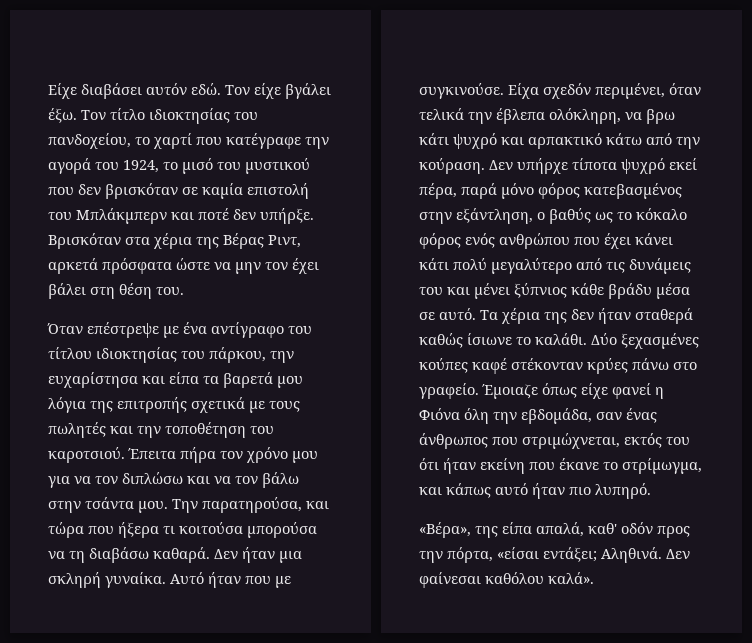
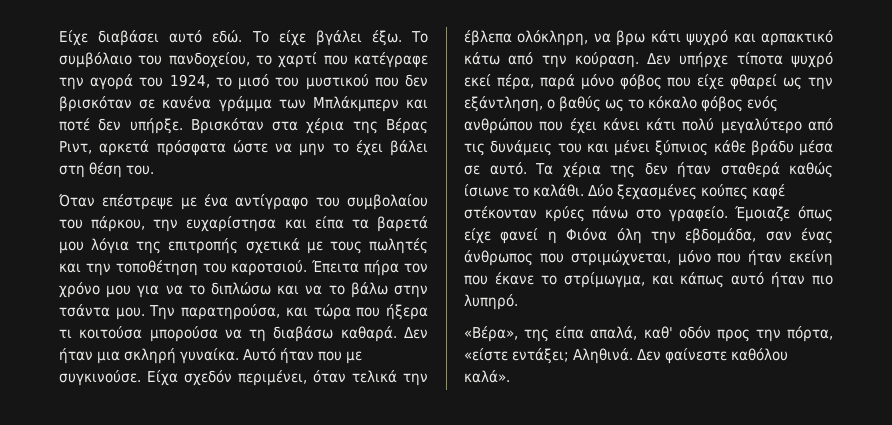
- Είχε διαβάσει αυτόν εδώ. Τον είχε βγάλει έξω. Τον τίτλο ιδιοκτησίας του πανδοχείου, το χαρτί που κατέγραφε την αγορά του 1924, το μισό του μυστικού που δεν βρισκόταν σε καμία επιστολή του Μπλάκμπερν και ποτέ δεν υπήρξε.
+ Είχε διαβάσει αυτό εδώ. Το είχε βγάλει έξω. Το συμβόλαιο του πανδοχείου, το χαρτί που κατέγραφε την αγορά του 1924, το μισό του μυστικού που δεν βρισκόταν σε κανένα γράμμα των Μπλάκμπερν και ποτέ δεν υπήρξε.
- Βρισκόταν στα χέρια της Βέρας Ριντ, αρκετά πρόσφατα ώστε να μην τον έχει βάλει στη θέση του.
+ Βρισκόταν στα χέρια της Βέρας Ριντ, αρκετά πρόσφατα ώστε να μην το έχει βάλει στη θέση του.
- Όταν επέστρεψε με ένα αντίγραφο του τίτλου ιδιοκτησίας του πάρκου, την ευχαρίστησα και είπα τα βαρετά μου λόγια της επιτροπής σχετικά με τους πωλητές και την τοποθέτηση του καροτσιού.
+ Όταν επέστρεψε με ένα αντίγραφο του συμβολαίου του πάρκου, την ευχαρίστησα και είπα τα βαρετά μου λόγια της επιτροπής σχετικά με τους πωλητές και την τοποθέτηση του καροτσιού.
- Έπειτα πήρα τον χρόνο μου για να τον διπλώσω και να τον βάλω στην τσάντα μου.
+ Έπειτα πήρα τον χρόνο μου για να το διπλώσω και να το βάλω στην τσάντα μου.
- Δεν υπήρχε τίποτα ψυχρό εκεί πέρα, παρά μόνο φόρος κατεβασμένος στην εξάντληση, ο βαθύς ως το κόκαλο φόρος ενός ανθρώπου που έχει κάνει κάτι πολύ μεγαλύτερο από τις δυνάμεις του και μένει ξύπνιος κάθε βράδυ μέσα σε αυτό.
+ Δεν υπήρχε τίποτα ψυχρό εκεί πέρα, παρά μόνο φόβος που είχε φθαρεί ως την εξάντληση, ο βαθύς ως το κόκαλο φόβος ενός ανθρώπου που έχει κάνει κάτι πολύ μεγαλύτερο από τις δυνάμεις του και μένει ξύπνιος κάθε βράδυ μέσα σε αυτό.
- Έμοιαζε όπως είχε φανεί η Φιόνα όλη την εβδομάδα, σαν ένας άνθρωπος που στριμώχνεται, εκτός του ότι ήταν εκείνη που έκανε το στρίμωγμα, και κάπως αυτό ήταν πιο λυπηρό.
+ Έμοιαζε όπως είχε φανεί η Φιόνα όλη την εβδομάδα, σαν ένας άνθρωπος που στριμώχνεται, μόνο που ήταν εκείνη που έκανε το στρίμωγμα, και κάπως αυτό ήταν πιο λυπηρό.
- «Βέρα», της είπα απαλά, καθ' οδόν προς την πόρτα, «είσαι εντάξει; Αληθινά.
+ «Βέρα», της είπα απαλά, καθ' οδόν προς την πόρτα, «είστε εντάξει; Αληθινά.
- Δεν φαίνεσαι καθόλου καλά».
+ Δεν φαίνεστε καθόλου καλά».

